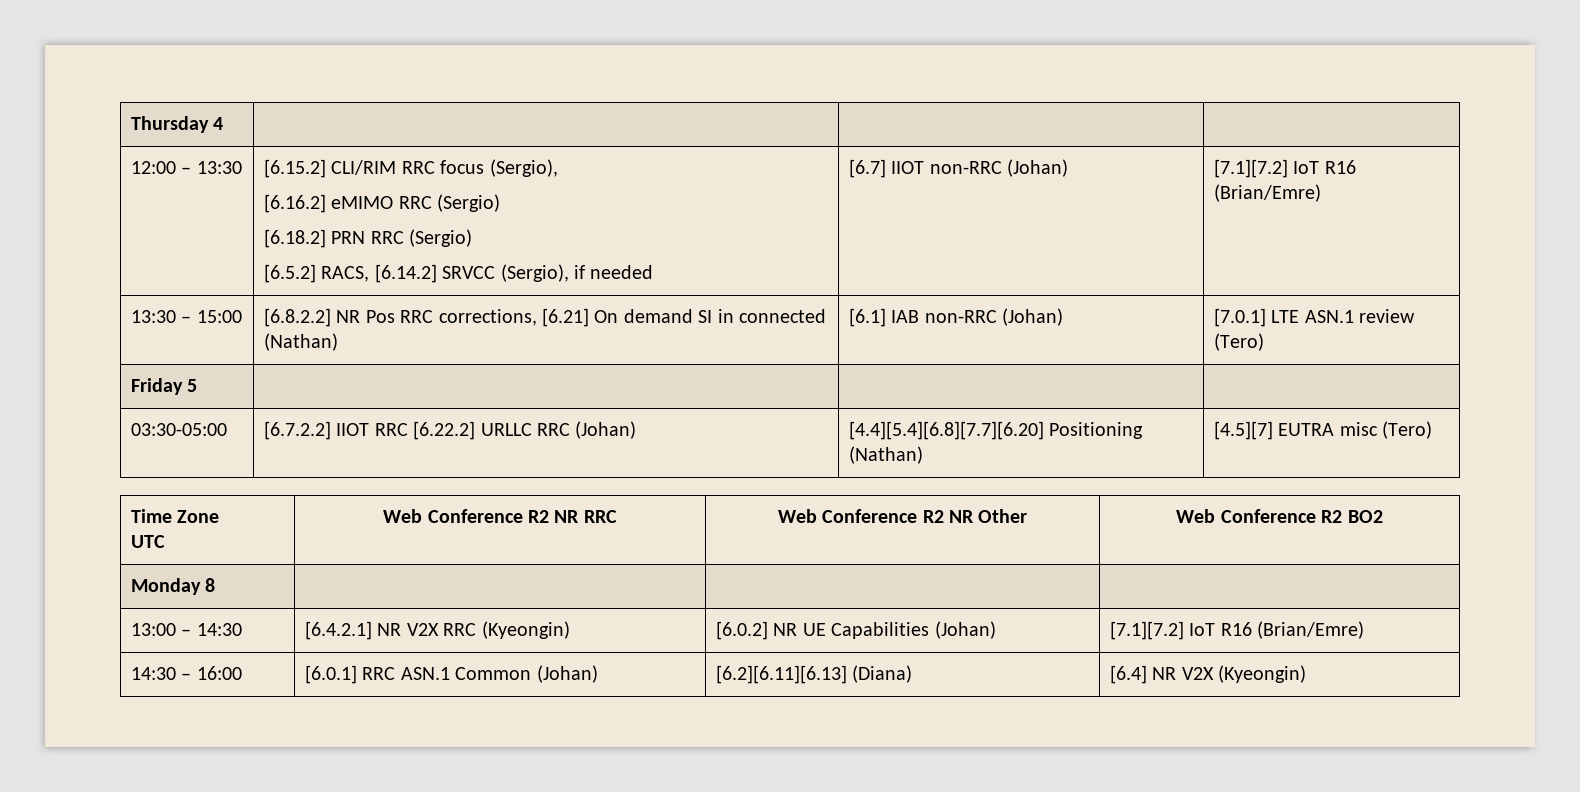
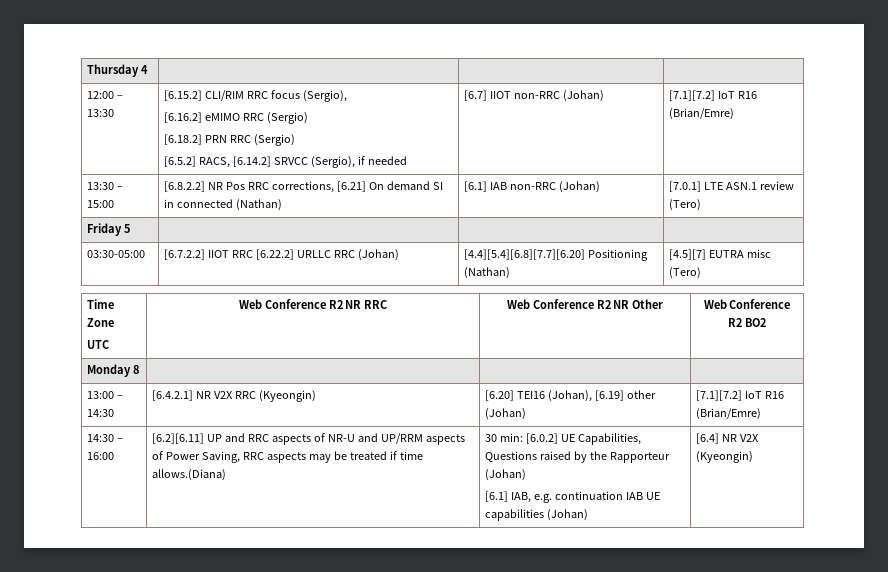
- 13:00 – 14:30 | [6.4.2.1] NR V2X RRC (Kyeongin) | [6.0.2] NR UE Capabilities (Johan) | [7.1][7.2] IoT R16 (Brian/Emre)
+ 13:00 – 14:30 | [6.4.2.1] NR V2X RRC (Kyeongin) | [6.20] TEI16 (Johan), [6.19] other (Johan) | [7.1][7.2] IoT R16 (Brian/Emre)
- [6.0.1] RRC ASN.1 Common (Johan) | [6.2][6.11][6.13] (Diana)
+ [6.2][6.11] UP and RRC aspects of NR-U and UP/RRM aspects of Power Saving, RRC aspects may be treated if time allows.(Diana) | 30 min: [6.0.2] UE Capabilities, Questions raised by the Rapporteur (Johan)
+ [6.1] IAB, e.g. continuation IAB UE capabilities (Johan)

